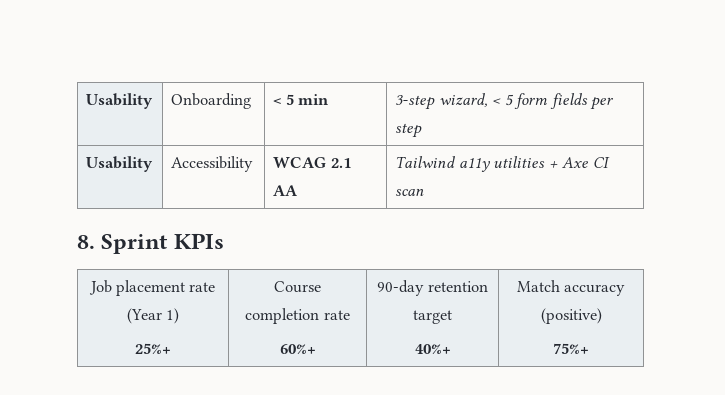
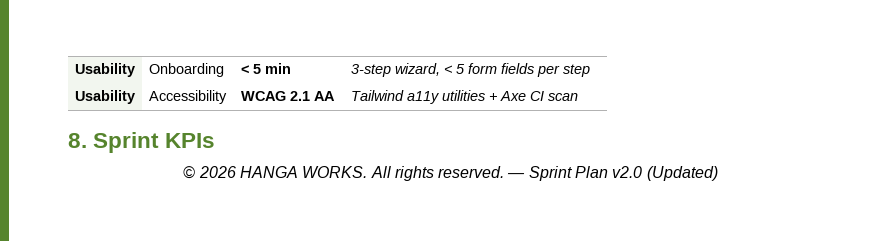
- Job placement rate (Year 1)
- 25%+ | Course completion rate
- 60%+ | 90-day retention target
- 40%+ | Match accuracy (positive)
- 75%+
+ © 2026 HANGA WORKS. All rights reserved. — Sprint Plan v2.0 (Updated)

